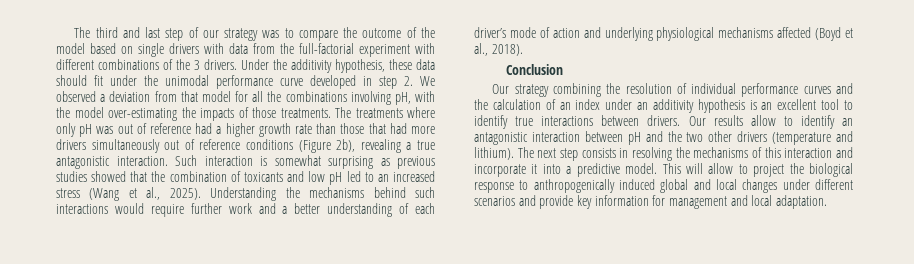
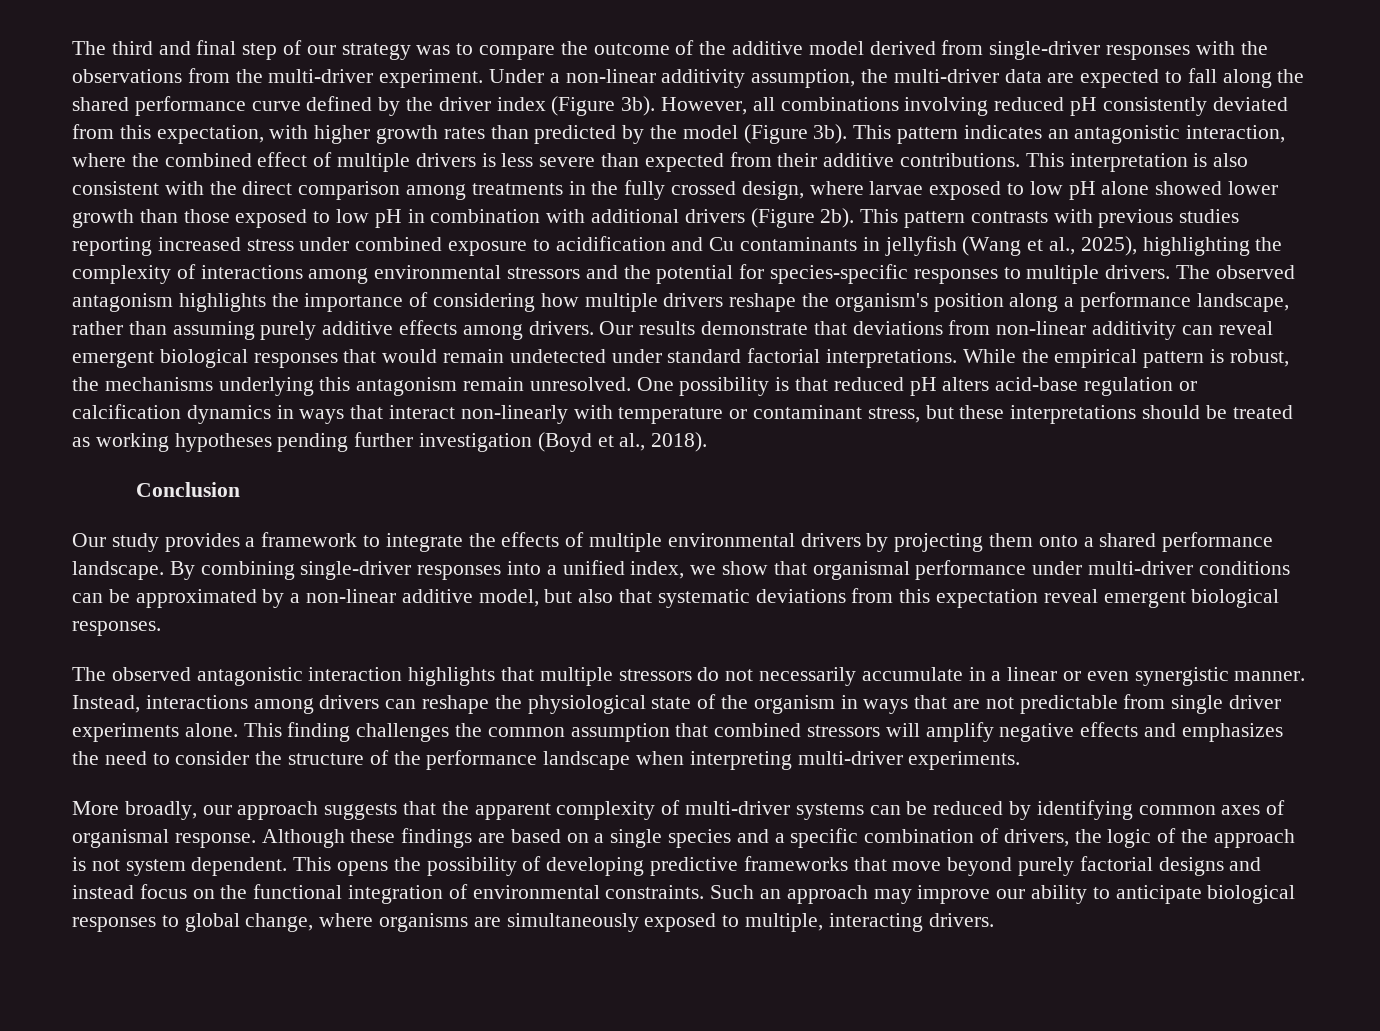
- The third and last step of our strategy was to compare the outcome of the model based on single drivers with data from the full-factorial experiment with different combinations of the 3 drivers. Under the additivity hypothesis, these data should fit under the unimodal performance curve developed in step 2. We observed a deviation from that model for all the combinations involving pH, with the model over-estimating the impacts of those treatments. The treatments where only pH was out of reference had a higher growth rate than those that had more drivers simultaneously out of reference conditions (Figure 2b), revealing a true antagonistic interaction. Such interaction is somewhat surprising as previous studies showed that the combination of toxicants and low pH led to an increased stress (Wang et al., 2025). Understanding the mechanisms behind such interactions would require further work and a better understanding of each driver’s mode of action and underlying physiological mechanisms affected (Boyd et al., 2018).
+ The third and final step of our strategy was to compare the outcome of the additive model derived from single-driver responses with the observations from the multi-driver experiment. Under a non-linear additivity assumption, the multi-driver data are expected to fall along the shared performance curve defined by the driver index (Figure 3b). However, all combinations involving reduced pH consistently deviated from this expectation, with higher growth rates than predicted by the model (Figure 3b). This pattern indicates an antagonistic interaction, where the combined effect of multiple drivers is less severe than expected from their additive contributions. This interpretation is also consistent with the direct comparison among treatments in the fully crossed design, where larvae exposed to low pH alone showed lower growth than those exposed to low pH in combination with additional drivers (Figure 2b). This pattern contrasts with previous studies reporting increased stress under combined exposure to acidification and Cu contaminants in jellyfish (Wang et al., 2025), highlighting the complexity of interactions among environmental stressors and the potential for species-specific responses to multiple drivers. The observed antagonism highlights the importance of considering how multiple drivers reshape the organism's position along a performance landscape, rather than assuming purely additive effects among drivers. Our results demonstrate that deviations from non-linear additivity can reveal emergent biological responses that would remain undetected under standard factorial interpretations. While the empirical pattern is robust, the mechanisms underlying this antagonism remain unresolved. One possibility is that reduced pH alters acid-base regulation or calcification dynamics in ways that interact non-linearly with temperature or contaminant stress, but these interpretations should be treated as working hypotheses pending further investigation (Boyd et al., 2018).
- Our strategy combining the resolution of individual performance curves and the calculation of an index under an additivity hypothesis is an excellent tool to identify true interactions between drivers. Our results allow to identify an antagonistic interaction between pH and the two other drivers (temperature and lithium). The next step consists in resolving the mechanisms of this interaction and incorporate it into a predictive model. This will allow to project the biological response to anthropogenically induced global and local changes under different scenarios and provide key information for management and local adaptation.
+ Our study provides a framework to integrate the effects of multiple environmental drivers by projecting them onto a shared performance landscape. By combining single-driver responses into a unified index, we show that organismal performance under multi-driver conditions can be approximated by a non-linear additive model, but also that systematic deviations from this expectation reveal emergent biological responses.
+ The observed antagonistic interaction highlights that multiple stressors do not necessarily accumulate in a linear or even synergistic manner. Instead, interactions among drivers can reshape the physiological state of the organism in ways that are not predictable from single driver experiments alone. This finding challenges the common assumption that combined stressors will amplify negative effects and emphasizes the need to consider the structure of the performance landscape when interpreting multi-driver experiments.
+ More broadly, our approach suggests that the apparent complexity of multi-driver systems can be reduced by identifying common axes of organismal response. Although these findings are based on a single species and a specific combination of drivers, the logic of the approach is not system dependent. This opens the possibility of developing predictive frameworks that move beyond purely factorial designs and instead focus on the functional integration of environmental constraints. Such an approach may improve our ability to anticipate biological responses to global change, where organisms are simultaneously exposed to multiple, interacting drivers.

